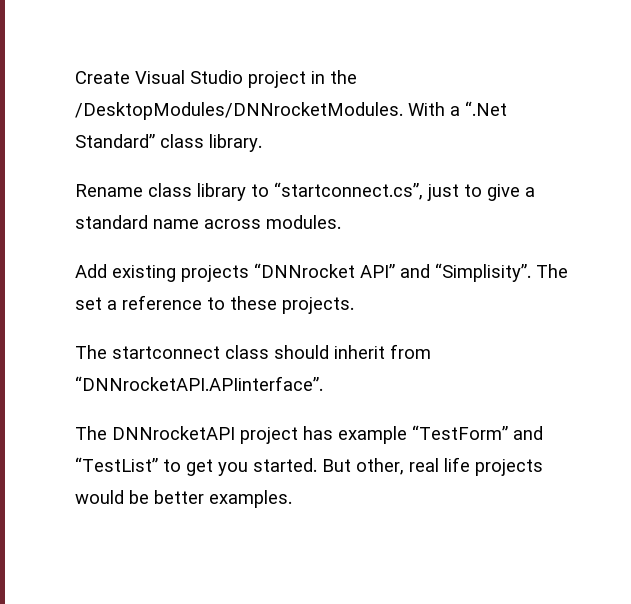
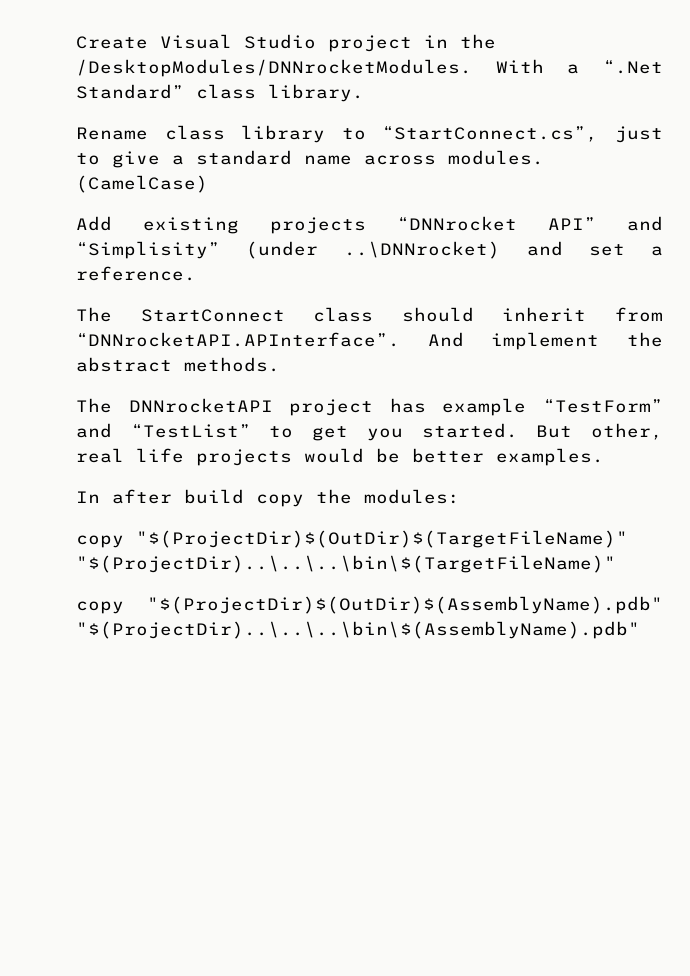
- Rename class library to “startconnect.cs”, just to give a standard name across modules.
+ Rename class library to “StartConnect.cs”, just to give a standard name across modules. (CamelCase)
- Add existing projects “DNNrocket API” and “Simplisity”. The set a reference to these projects.
- The startconnect class should inherit from “DNNrocketAPI.APIinterface”.
+ Add existing projects “DNNrocket API” and “Simplisity” (under ..\DNNrocket) and set a reference.
+ The StartConnect class should inherit from “DNNrocketAPI.APInterface”. And implement the abstract methods.
+ In after build copy the modules:
+ copy "$(ProjectDir)$(OutDir)$(TargetFileName)" "$(ProjectDir)..\..\..\bin\$(TargetFileName)"
+ copy "$(ProjectDir)$(OutDir)$(AssemblyName).pdb" "$(ProjectDir)..\..\..\bin\$(AssemblyName).pdb"

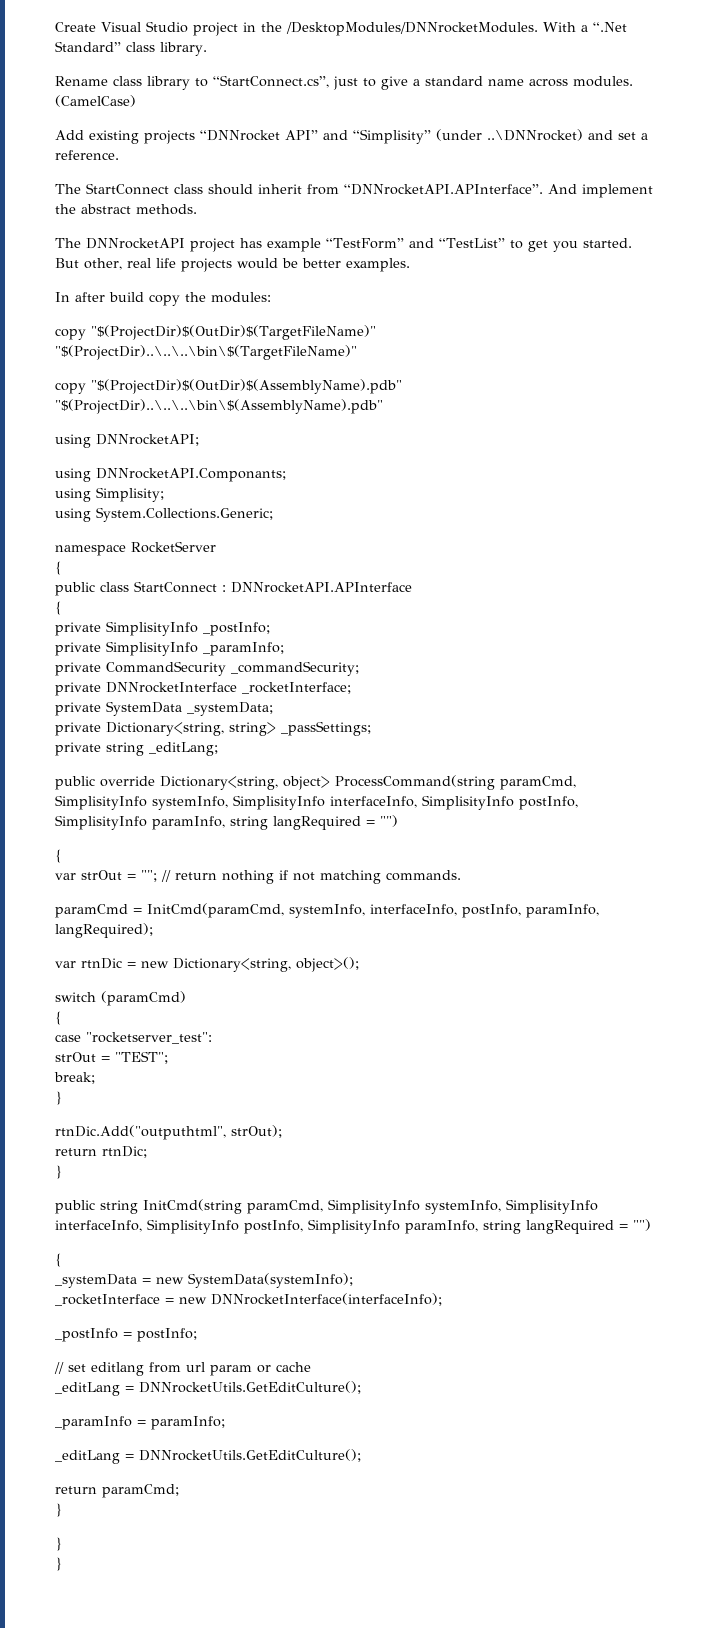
+ using DNNrocketAPI;
+ using DNNrocketAPI.Componants;
+ using Simplisity;
+ using System.Collections.Generic;
+ namespace RocketServer
+ {
+ public class StartConnect : DNNrocketAPI.APInterface
+ {
+ private SimplisityInfo _postInfo;
+ private SimplisityInfo _paramInfo;
+ private CommandSecurity _commandSecurity;
+ private DNNrocketInterface _rocketInterface;
+ private SystemData _systemData;
+ private Dictionary<string, string> _passSettings;
+ private string _editLang;
+ public override Dictionary<string, object> ProcessCommand(string paramCmd, SimplisityInfo systemInfo, SimplisityInfo interfaceInfo, SimplisityInfo postInfo, SimplisityInfo paramInfo, string langRequired = "")
+ {
+ var strOut = ""; // return nothing if not matching commands.
+ paramCmd = InitCmd(paramCmd, systemInfo, interfaceInfo, postInfo, paramInfo, langRequired);
+ var rtnDic = new Dictionary<string, object>();
+ switch (paramCmd)
+ {
+ case "rocketserver_test":
+ strOut = "TEST";
+ break;
+ }
+ rtnDic.Add("outputhtml", strOut);
+ return rtnDic;
+ }
+ public string InitCmd(string paramCmd, SimplisityInfo systemInfo, SimplisityInfo interfaceInfo, SimplisityInfo postInfo, SimplisityInfo paramInfo, string langRequired = "")
+ {
+ _systemData = new SystemData(systemInfo);
+ _rocketInterface = new DNNrocketInterface(interfaceInfo);
+ _postInfo = postInfo;
+ // set editlang from url param or cache
+ _editLang = DNNrocketUtils.GetEditCulture();
+ _paramInfo = paramInfo;
+ _editLang = DNNrocketUtils.GetEditCulture();
+ return paramCmd;
+ }
+ }
+ }

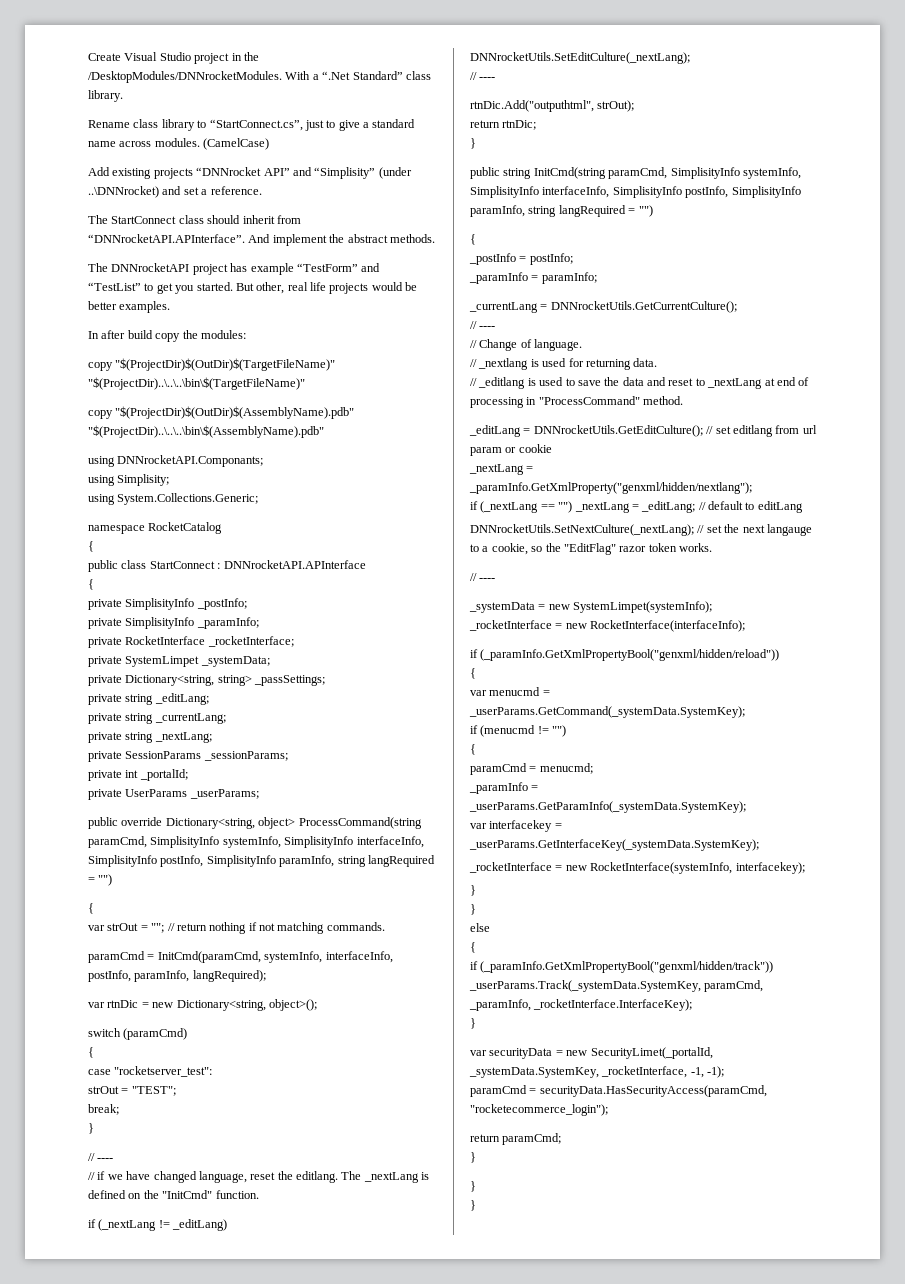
- using DNNrocketAPI;
- namespace RocketServer
+ namespace RocketCatalog
- private CommandSecurity _commandSecurity;
- private DNNrocketInterface _rocketInterface;
+ private RocketInterface _rocketInterface;
- private SystemData _systemData;
+ private SystemLimpet _systemData;
+ private string _currentLang;
+ private string _nextLang;
+ private SessionParams _sessionParams;
+ private int _portalId;
+ private UserParams _userParams;
  break;
  }
+ // ----
+ // if we have changed language, reset the editlang. The _nextLang is defined on the "InitCmd" function.
+ if (_nextLang != _editLang) DNNrocketUtils.SetEditCulture(_nextLang);
+ // ----
- _systemData = new SystemData(systemInfo);
- _rocketInterface = new DNNrocketInterface(interfaceInfo);
  _postInfo = postInfo;
- // set editlang from url param or cache
- _editLang = DNNrocketUtils.GetEditCulture();
  _paramInfo = paramInfo;
- _editLang = DNNrocketUtils.GetEditCulture();
+ _currentLang = DNNrocketUtils.GetCurrentCulture();
+ // ----
+ // Change of language.
+ // _nextlang is used for returning data.
+ // _editlang is used to save the data and reset to _nextLang at end of processing in "ProcessCommand" method.
+ _editLang = DNNrocketUtils.GetEditCulture(); // set editlang from url param or cookie
+ _nextLang = _paramInfo.GetXmlProperty("genxml/hidden/nextlang");
+ if (_nextLang == "") _nextLang = _editLang; // default to editLang
+ DNNrocketUtils.SetNextCulture(_nextLang); // set the next langauge to a cookie, so the "EditFlag" razor token works.
+ // ----
+ _systemData = new SystemLimpet(systemInfo);
+ _rocketInterface = new RocketInterface(interfaceInfo);
+ if (_paramInfo.GetXmlPropertyBool("genxml/hidden/reload"))
+ {
+ var menucmd = _userParams.GetCommand(_systemData.SystemKey);
+ if (menucmd != "")
+ {
+ paramCmd = menucmd;
+ _paramInfo = _userParams.GetParamInfo(_systemData.SystemKey);
+ var interfacekey = _userParams.GetInterfaceKey(_systemData.SystemKey);
+ _rocketInterface = new RocketInterface(systemInfo, interfacekey);
+ }
+ }
+ else
+ {
+ if (_paramInfo.GetXmlPropertyBool("genxml/hidden/track")) _userParams.Track(_systemData.SystemKey, paramCmd, _paramInfo, _rocketInterface.InterfaceKey);
+ }
+ var securityData = new SecurityLimet(_portalId, _systemData.SystemKey, _rocketInterface, -1, -1);
+ paramCmd = securityData.HasSecurityAccess(paramCmd, "rocketecommerce_login");

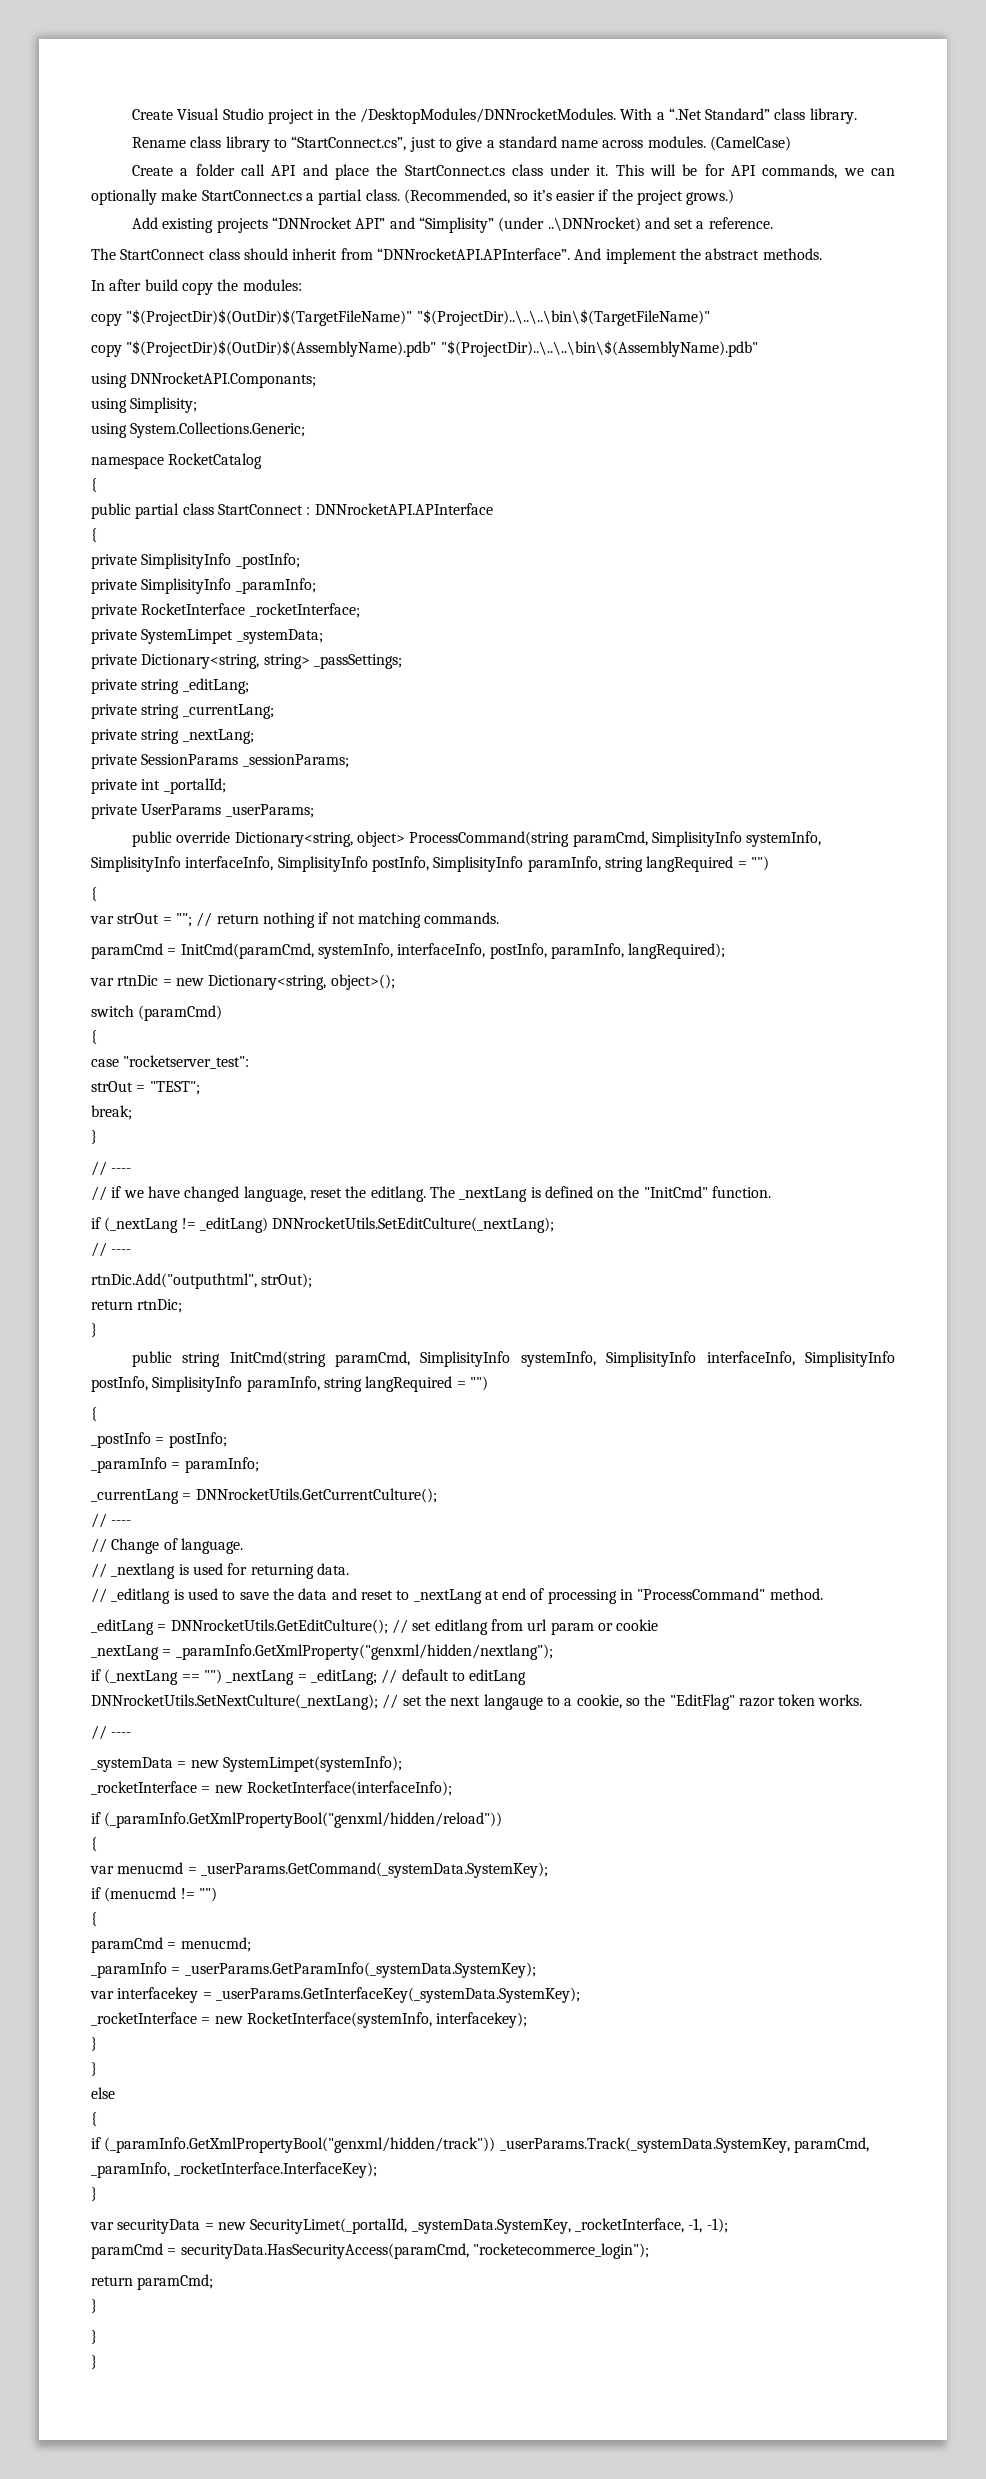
+ Create a folder call API and place the StartConnect.cs class under it. This will be for API commands, we can optionally make StartConnect.cs a partial class. (Recommended, so it’s easier if the project grows.)
- The DNNrocketAPI project has example “TestForm” and “TestList” to get you started. But other, real life projects would be better examples.
- public class StartConnect : DNNrocketAPI.APInterface
+ public partial class StartConnect : DNNrocketAPI.APInterface

